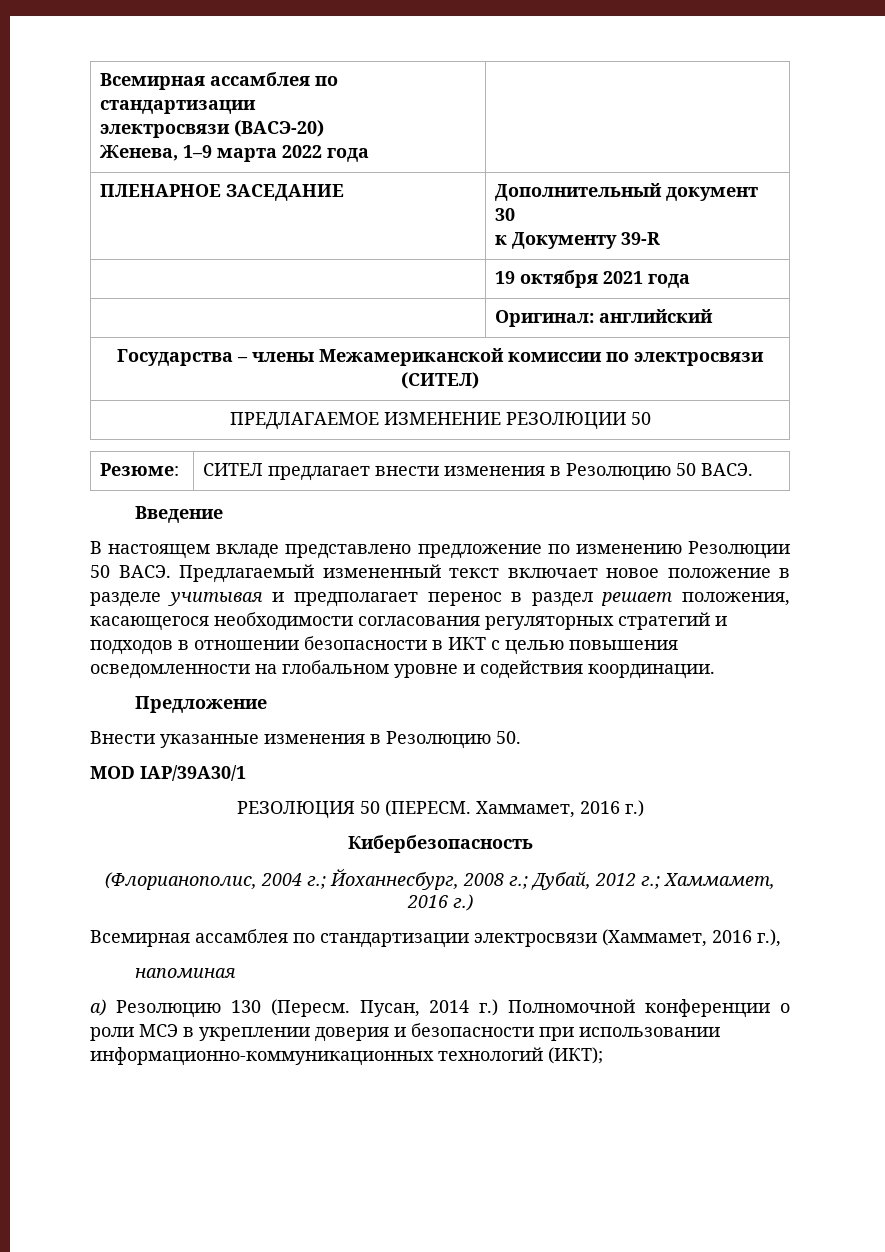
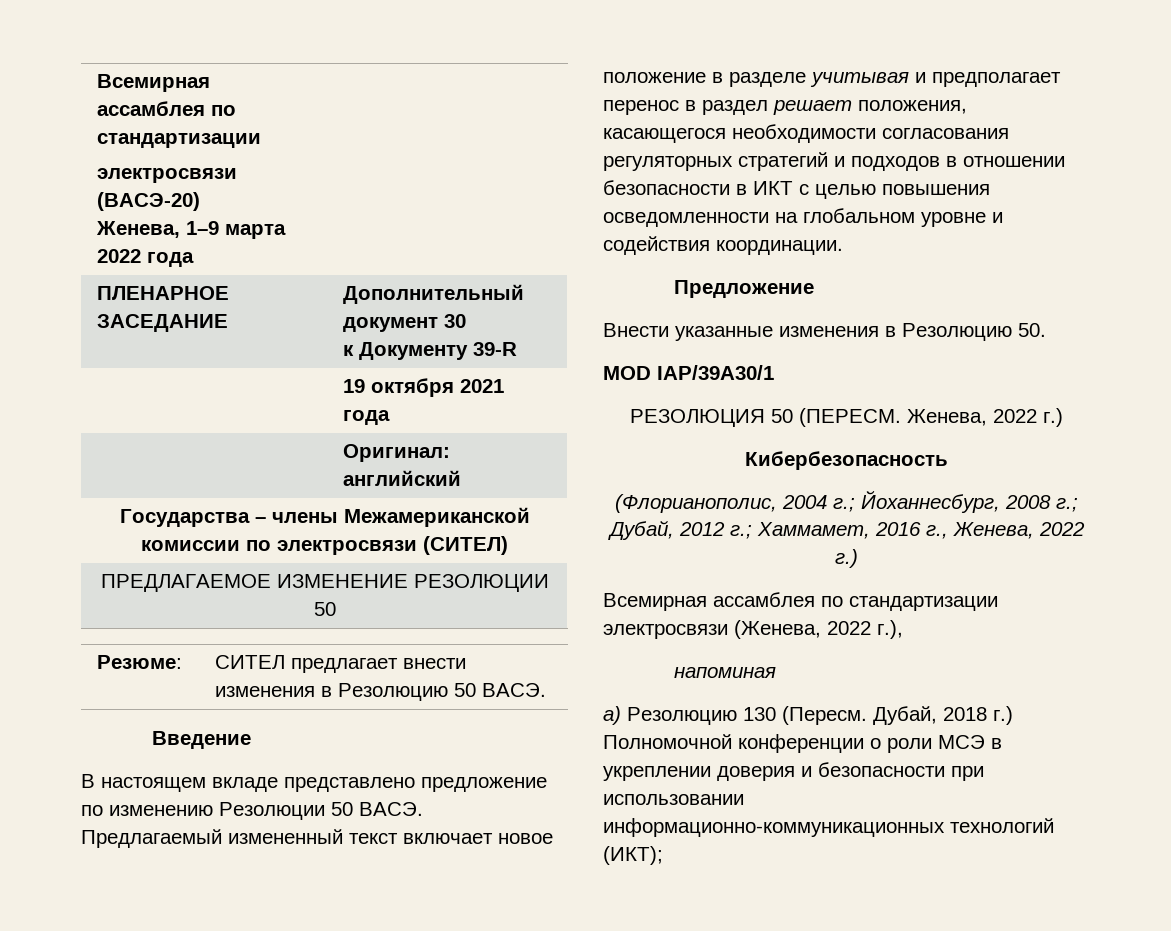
- РЕЗОЛЮЦИЯ 50 (ПЕРЕСМ. Хаммамет, 2016 г.)
+ РЕЗОЛЮЦИЯ 50 (ПЕРЕСМ. Женева, 2022 г.)
- (Флорианополис, 2004 г.; Йоханнесбург, 2008 г.; Дубай, 2012 г.; Хаммамет, 2016 г.)
+ (Флорианополис, 2004 г.; Йоханнесбург, 2008 г.; Дубай, 2012 г.; Хаммамет, 2016 г., Женева, 2022 г.)
- Всемирная ассамблея по стандартизации электросвязи (Хаммамет, 2016 г.),
+ Всемирная ассамблея по стандартизации электросвязи (Женева, 2022 г.),
- Пусан, 2014 г.) Полномочной конференции о роли МСЭ в укреплении доверия и безопасности при использовании информационно-коммуникационных технологий (ИКТ);
+ Дубай, 2018 г.) Полномочной конференции о роли МСЭ в укреплении доверия и безопасности при использовании информационно-коммуникационных технологий (ИКТ);

